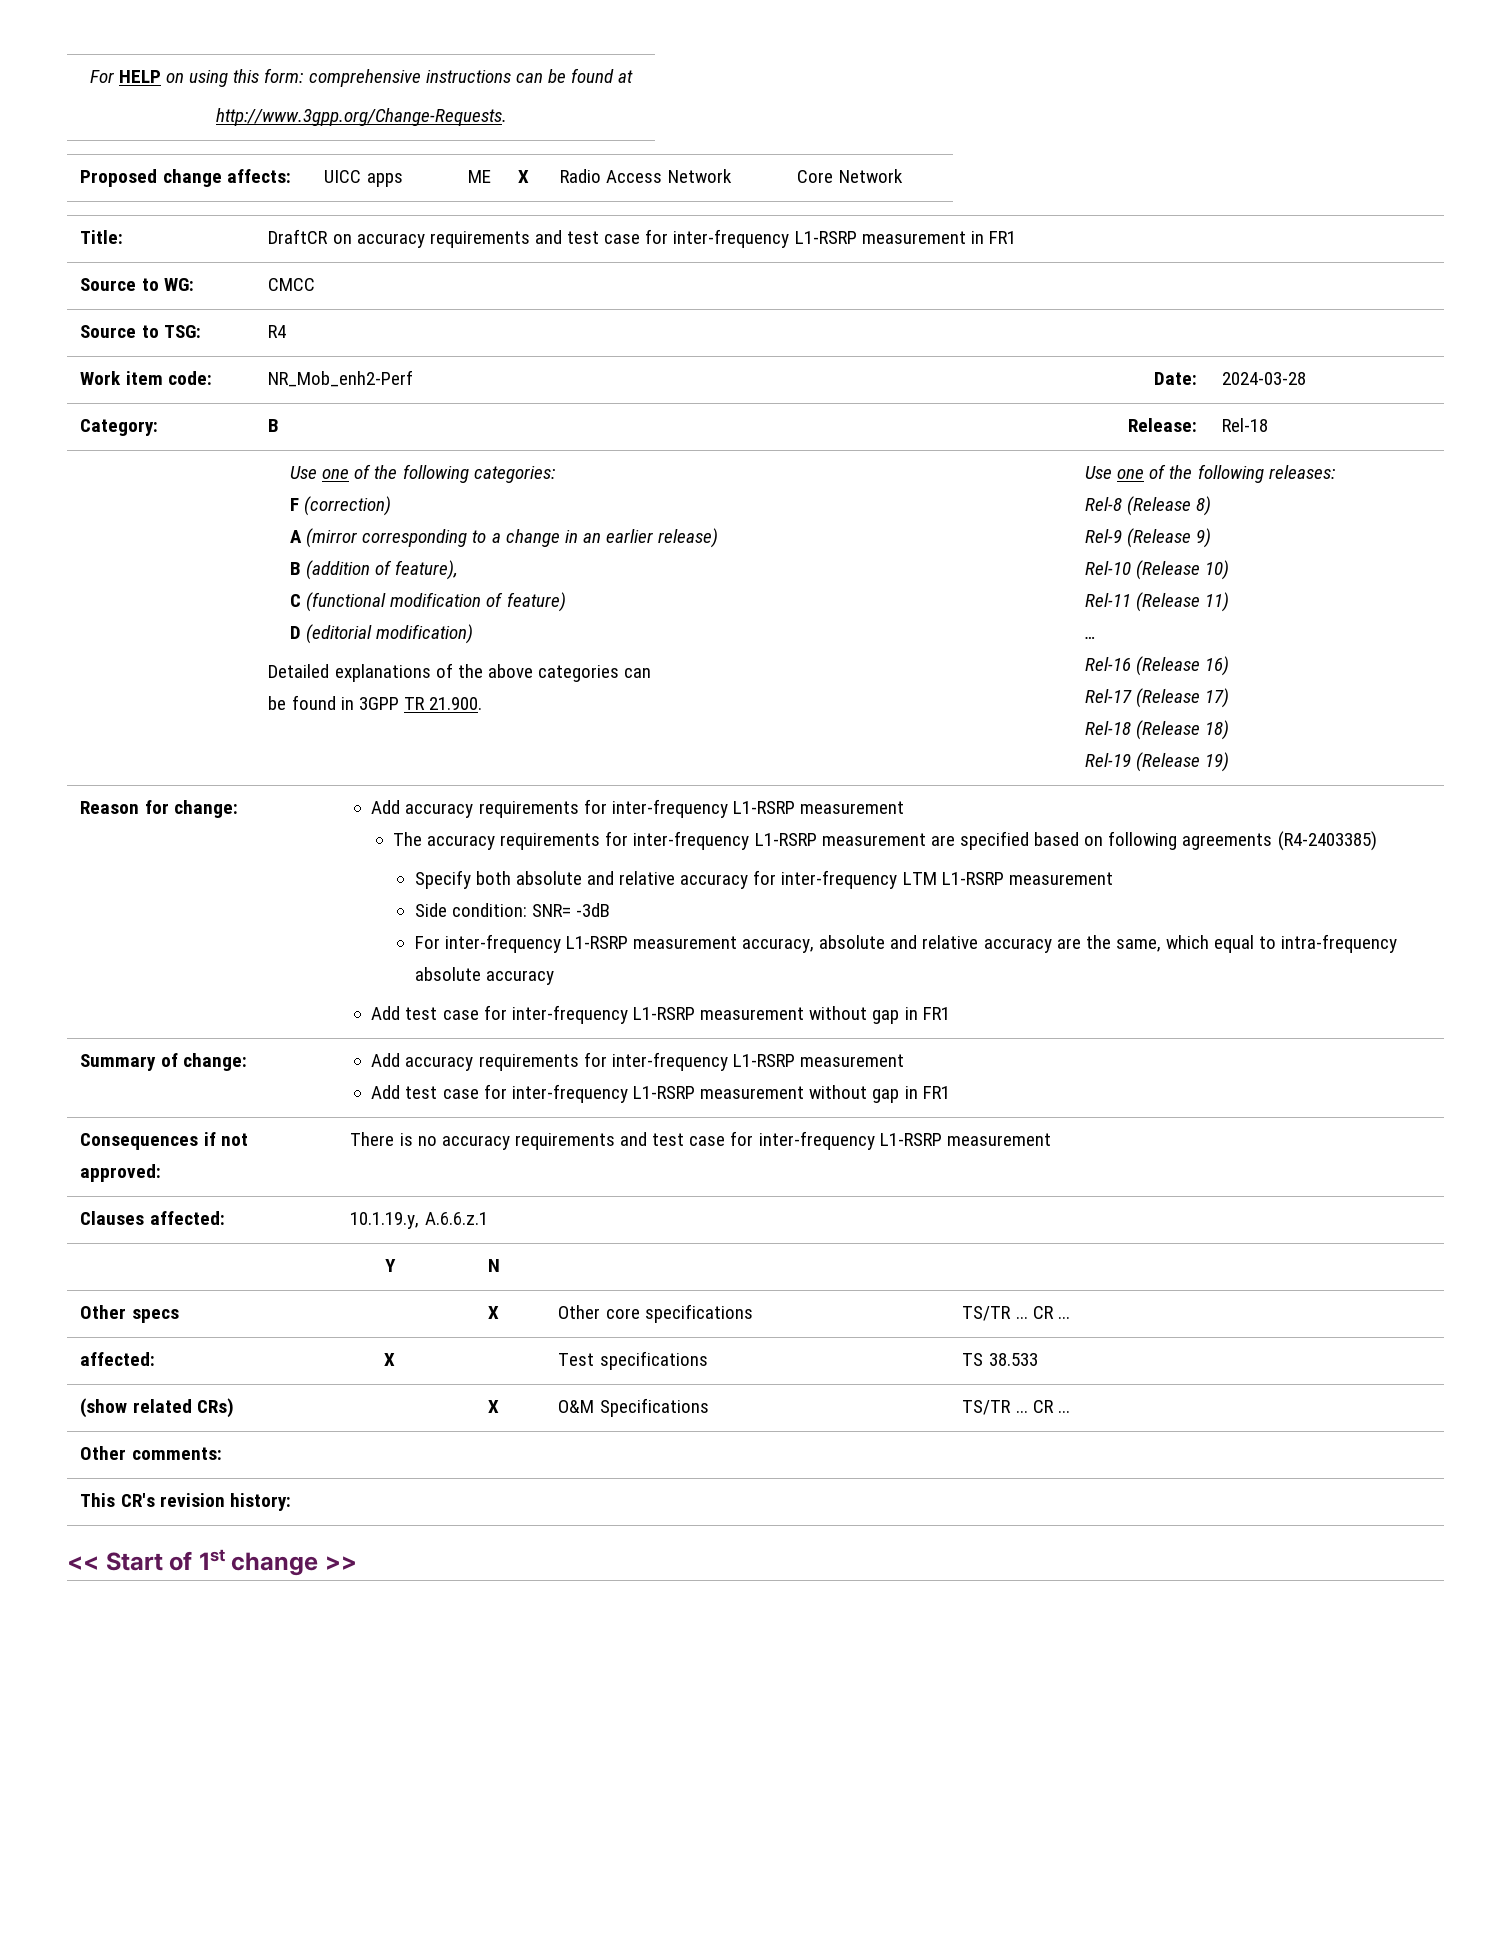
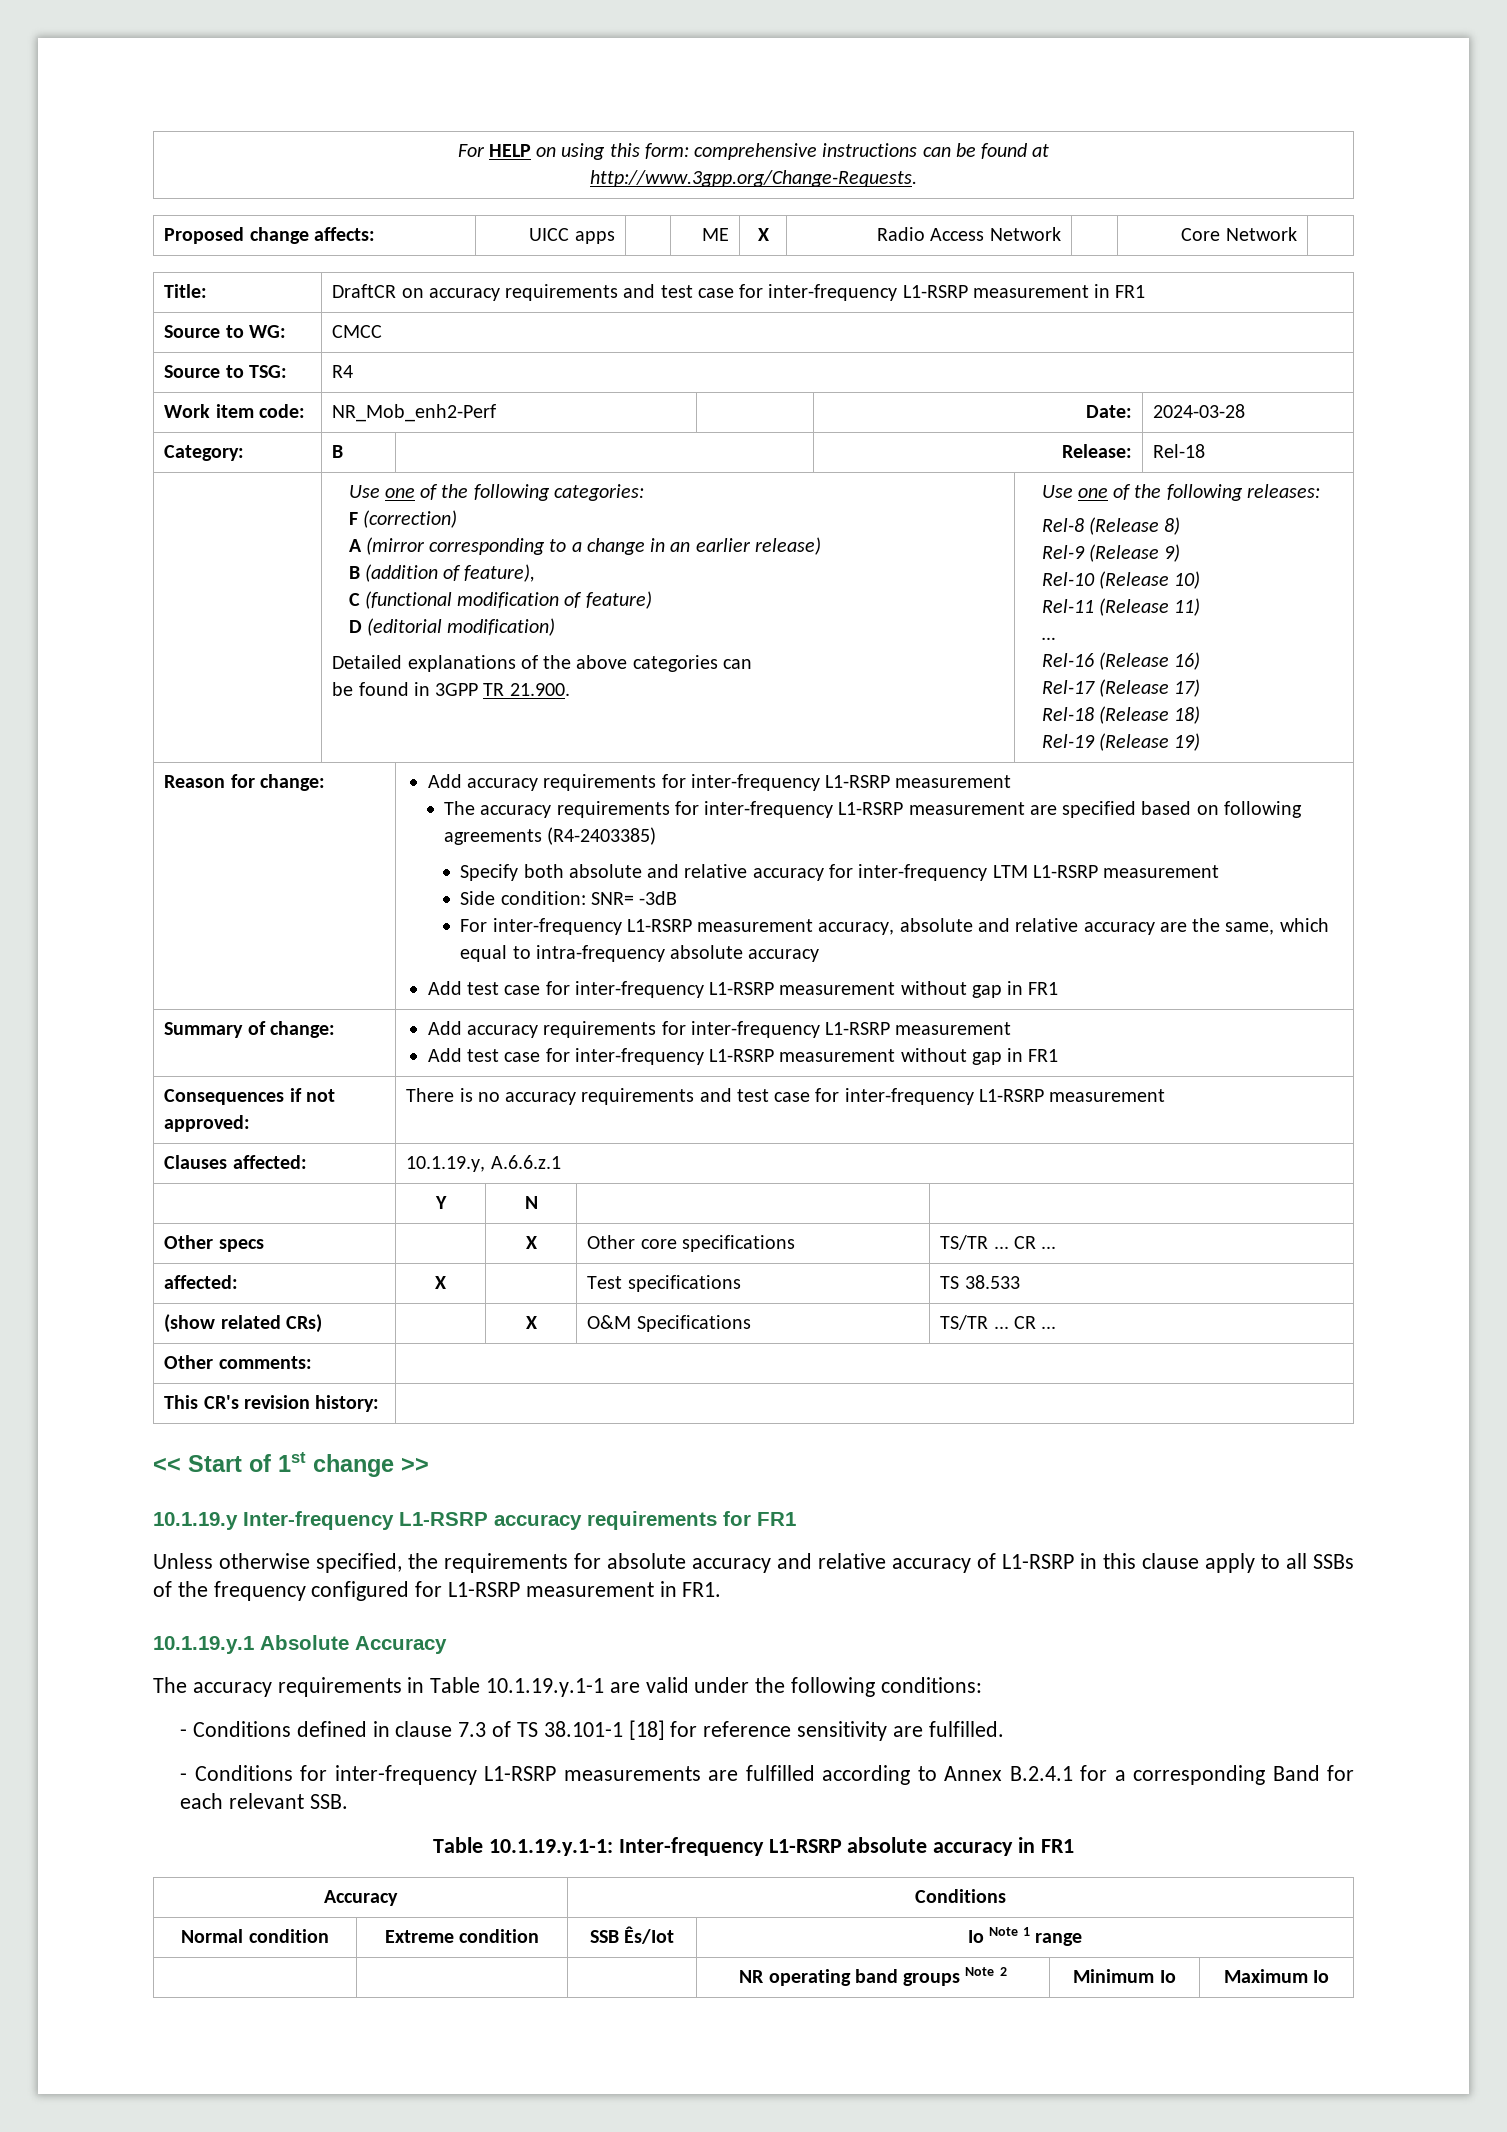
+ 10.1.19.y Inter-frequency L1-RSRP accuracy requirements for FR1
+ Unless otherwise specified, the requirements for absolute accuracy and relative accuracy of L1-RSRP in this clause apply to all SSBs of the frequency configured for L1-RSRP measurement in FR1.
+ 10.1.19.y.1 Absolute Accuracy
+ The accuracy requirements in Table 10.1.19.y.1-1 are valid under the following conditions:
+ - Conditions defined in clause 7.3 of TS 38.101-1 [18] for reference sensitivity are fulfilled.
+ - Conditions for inter-frequency L1-RSRP measurements are fulfilled according to Annex B.2.4.1 for a corresponding Band for each relevant SSB.
+ Table 10.1.19.y.1-1: Inter-frequency L1-RSRP absolute accuracy in FR1
+ Accuracy | Conditions
+ Normal condition | Extreme condition | SSB Ês/Iot | Io Note 1 range
+ | | | NR operating band groups Note 2 | Minimum Io | Maximum Io

